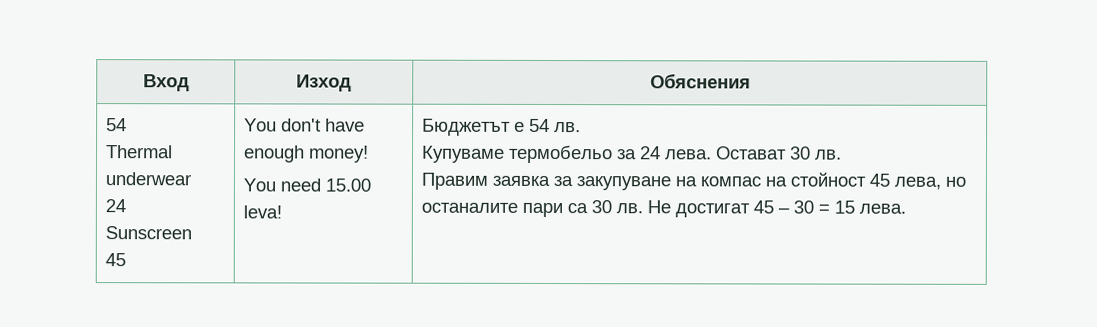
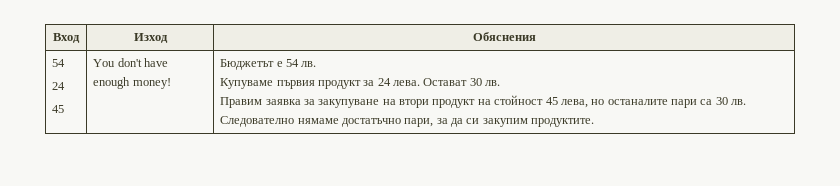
  Вход | Изход | Обяснения
  54
- Thermal underwear
  24
- Sunscreen
- You need 15.00 leva!
- Купуваме термобельо за 24 лева.
+ Купуваме първия продукт за 24 лева.
- Правим заявка за закупуване на компас на стойност 45 лева, но останалите пари са 30 лв.
+ Правим заявка за закупуване на втори продукт на стойност 45 лева, но останалите пари са 30 лв.
- Не достигат 45 – 30 = 15 лева.
+ Следователно нямаме достатъчно пари, за да си закупим продуктите.

